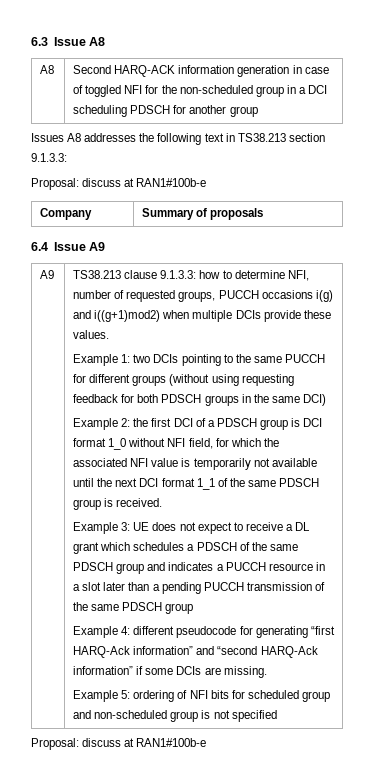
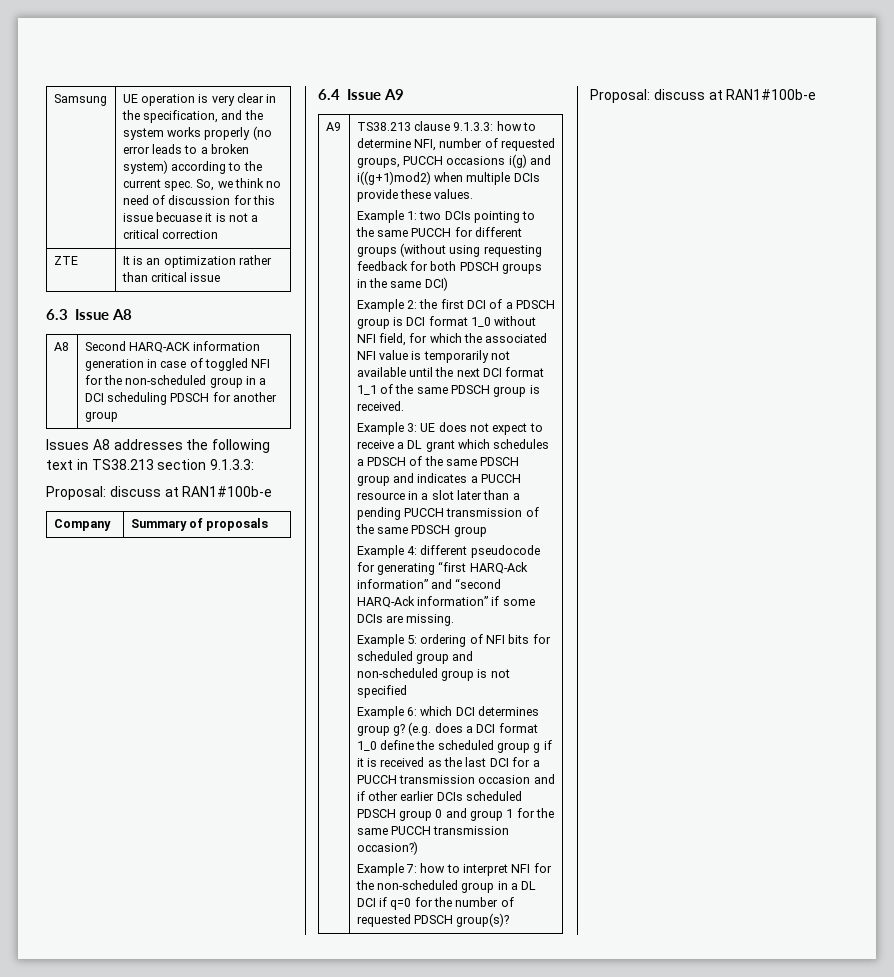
+ Samsung | UE operation is very clear in the specification, and the system works properly (no error leads to a broken system) according to the current spec. So, we think no need of discussion for this issue becuase it is not a critical correction
+ ZTE | It is an optimization rather than critical issue
+ Example 6: which DCI determines group g? (e.g. does a DCI format 1_0 define the scheduled group g if it is received as the last DCI for a PUCCH transmission occasion and if other earlier DCIs scheduled PDSCH group 0 and group 1 for the same PUCCH transmission occasion?)
+ Example 7: how to interpret NFI for the non-scheduled group in a DL DCI if q=0 for the number of requested PDSCH group(s)?

